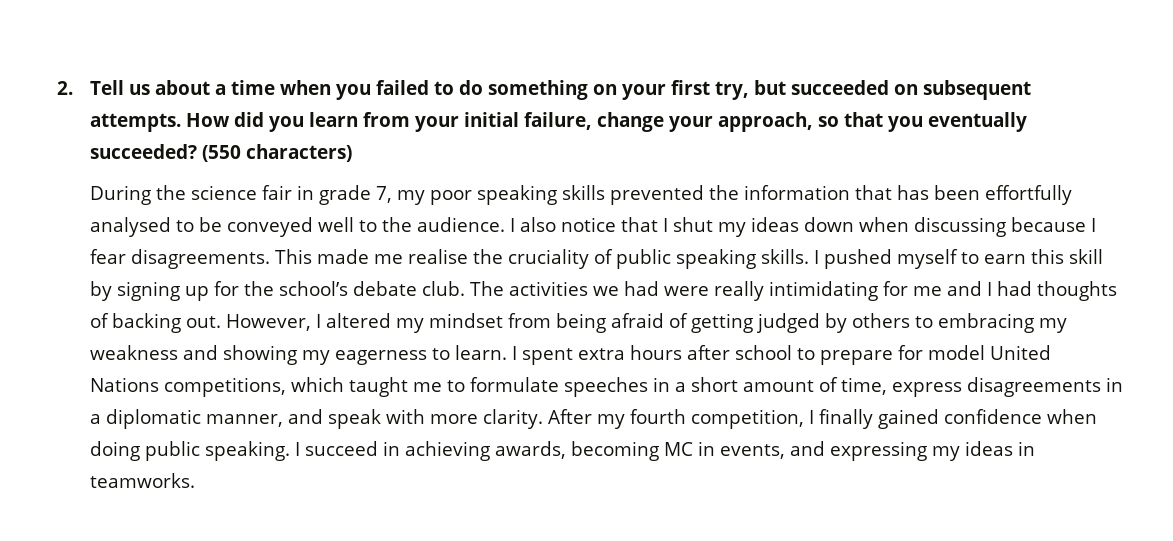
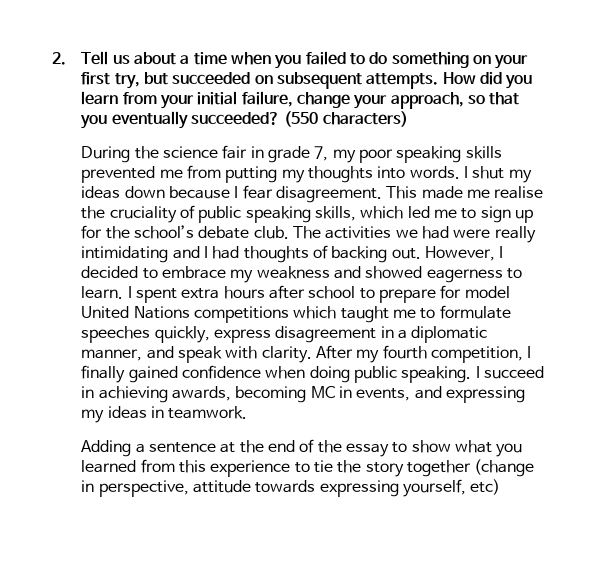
- During the science fair in grade 7, my poor speaking skills prevented the information that has been effortfully analysed to be conveyed well to the audience. I also notice that I shut my ideas down when discussing because I fear disagreements.
+ During the science fair in grade 7, my poor speaking skills prevented me from putting my thoughts into words. I shut my ideas down because I fear disagreement.
- This made me realise the cruciality of public speaking skills. I pushed myself to earn this skill by signing up for the school’s debate club.
+ This made me realise the cruciality of public speaking skills, which led me to sign up for the school’s debate club.
- The activities we had were really intimidating for me and I had thoughts of backing out.
+ The activities we had were really intimidating and I had thoughts of backing out.
- However, I altered my mindset from being afraid of getting judged by others to embracing my weakness and showing my eagerness to learn.
+ However, I decided to embrace my weakness and showed eagerness to learn.
- I spent extra hours after school to prepare for model United Nations competitions, which taught me to formulate speeches in a short amount of time, express disagreements in a diplomatic manner, and speak with more clarity.
+ I spent extra hours after school to prepare for model United Nations competitions which taught me to formulate speeches quickly, express disagreement in a diplomatic manner, and speak with clarity.
- I succeed in achieving awards, becoming MC in events, and expressing my ideas in teamworks.
+ I succeed in achieving awards, becoming MC in events, and expressing my ideas in teamwork.
+ Adding a sentence at the end of the essay to show what you learned from this experience to tie the story together (change in perspective, attitude towards expressing yourself, etc)

